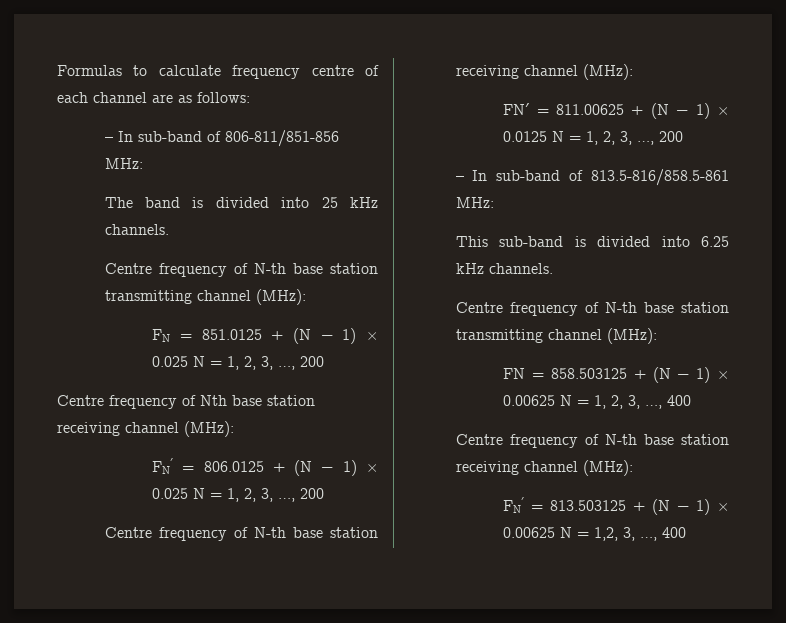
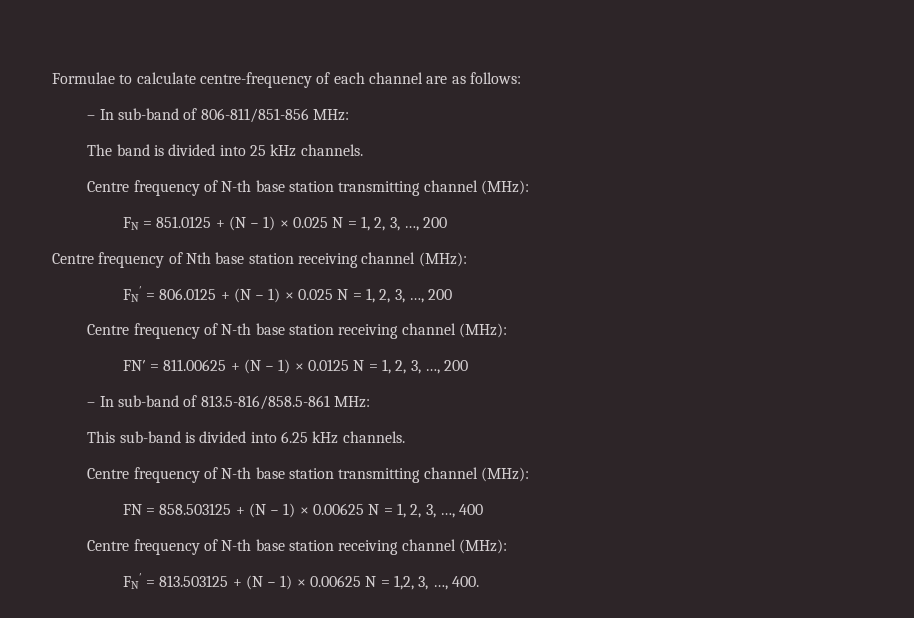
- Formulas to calculate frequency centre of each channel are as follows:
+ Formulae to calculate centre-frequency of each channel are as follows:
- FN′ = 813.503125 + (N − 1) × 0.00625 N = 1,2, 3, …, 400
+ FN′ = 813.503125 + (N − 1) × 0.00625 N = 1,2, 3, …, 400.

